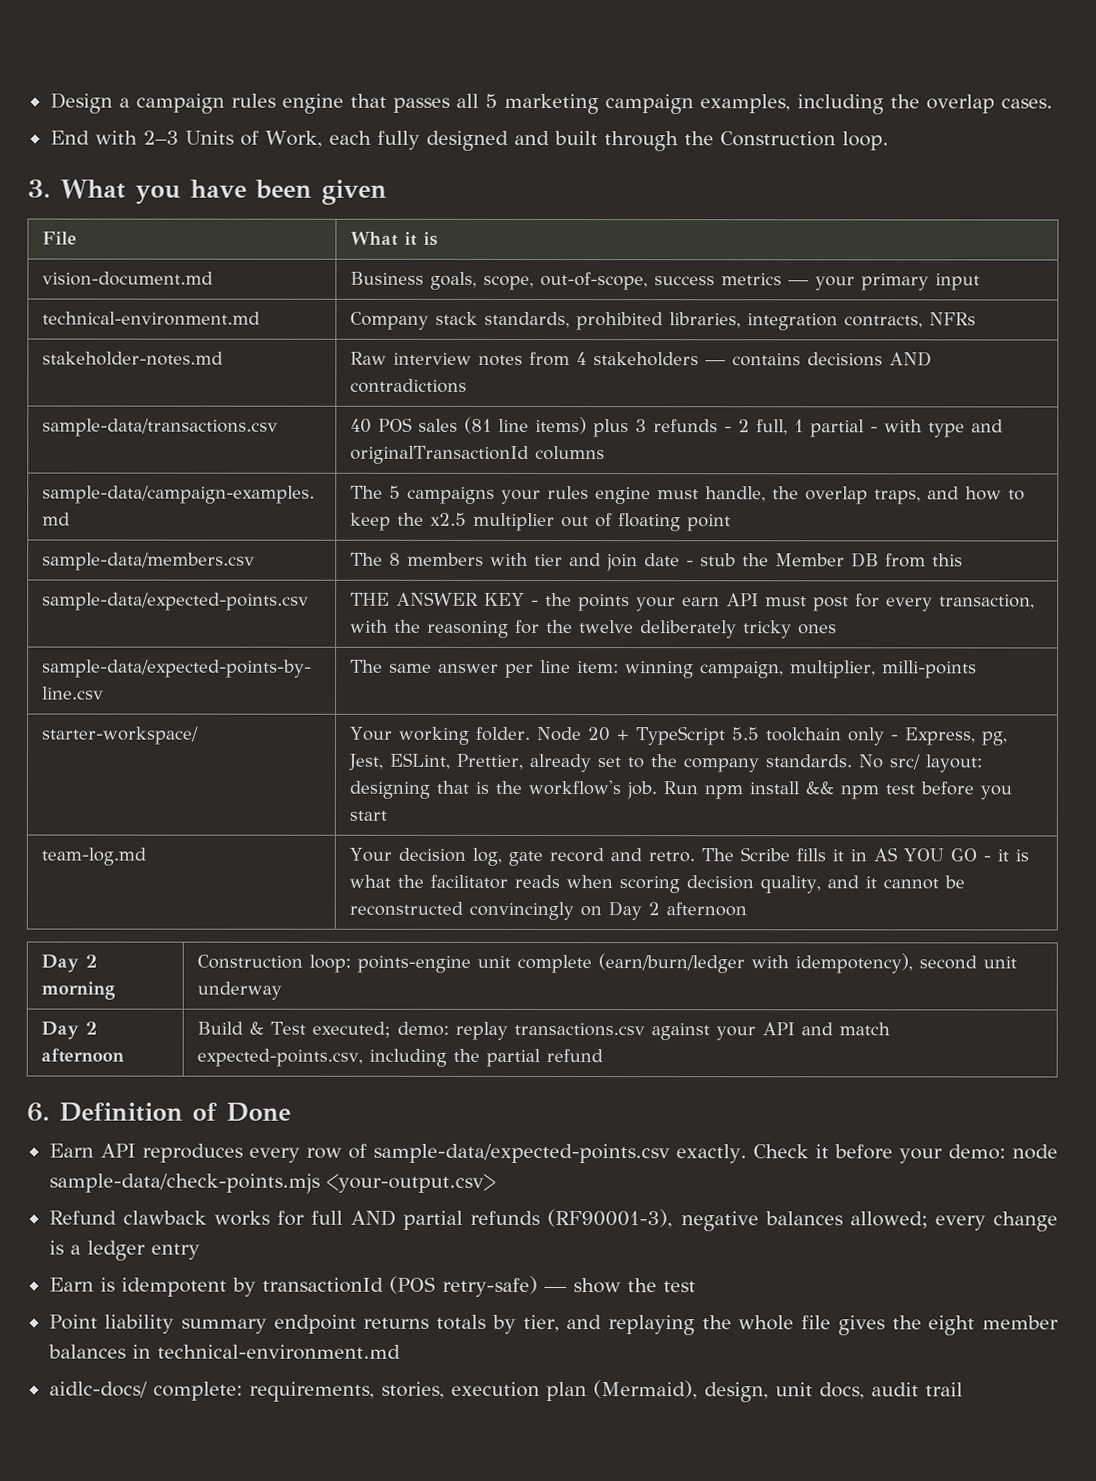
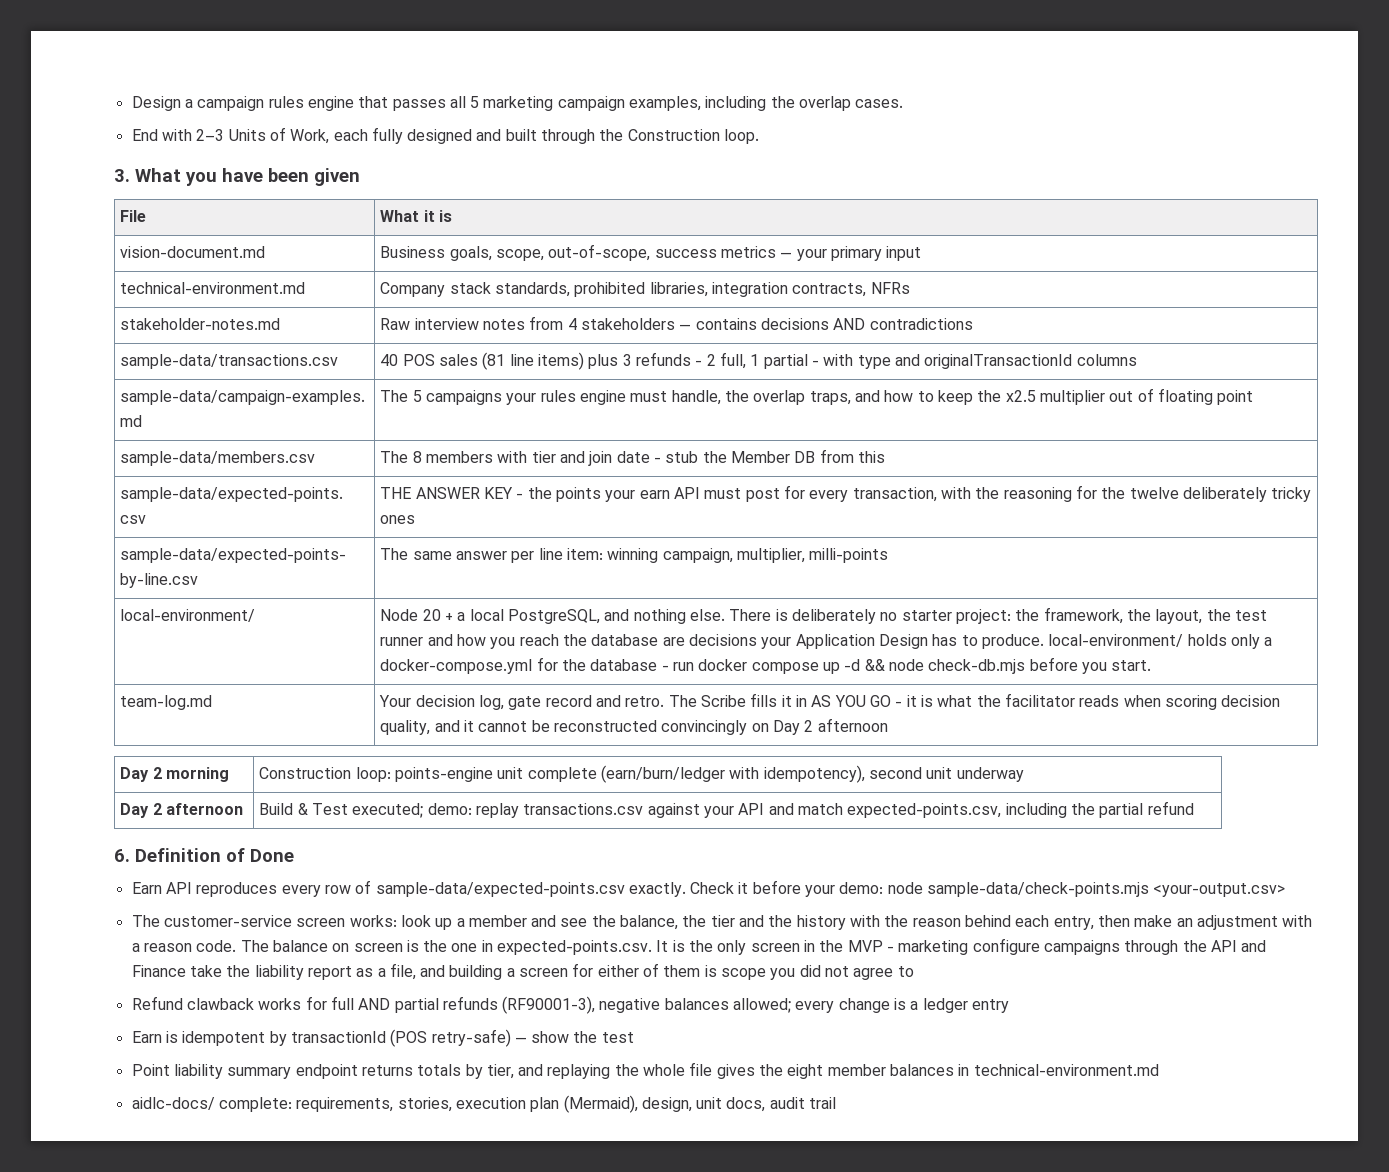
- starter-workspace/ | Your working folder. Node 20 + TypeScript 5.5 toolchain only - Express, pg, Jest, ESLint, Prettier, already set to the company standards. No src/ layout: designing that is the workflow's job. Run npm install && npm test before you start
+ local-environment/ | Node 20 + a local PostgreSQL, and nothing else. There is deliberately no starter project: the framework, the layout, the test runner and how you reach the database are decisions your Application Design has to produce. local-environment/ holds only a docker-compose.yml for the database - run docker compose up -d && node check-db.mjs before you start.
+ The customer-service screen works: look up a member and see the balance, the tier and the history with the reason behind each entry, then make an adjustment with a reason code. The balance on screen is the one in expected-points.csv. It is the only screen in the MVP - marketing configure campaigns through the API and Finance take the liability report as a file, and building a screen for either of them is scope you did not agree to

